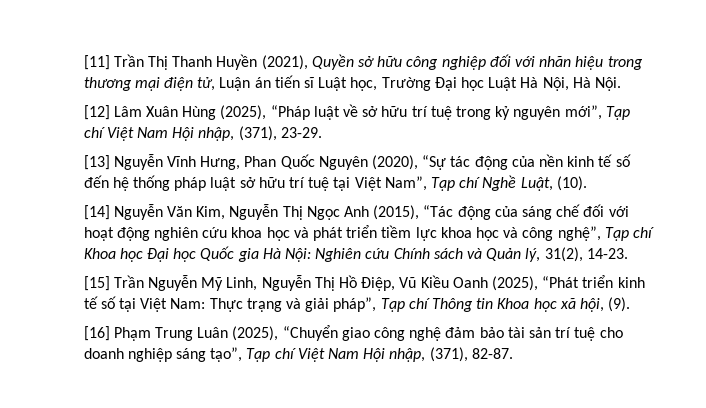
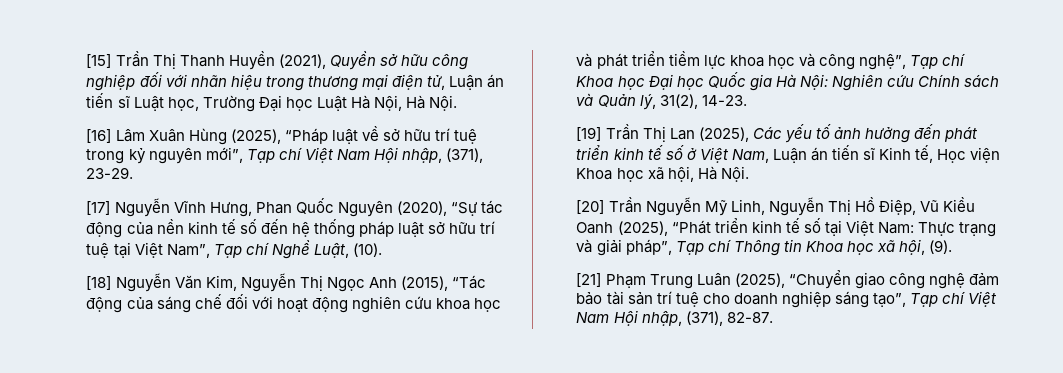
- [11] Trần Thị Thanh Huyền (2021), Quyền sở hữu công nghiệp đối với nhãn hiệu trong thương mại điện tử, Luận án tiến sĩ Luật học, Trường Đại học Luật Hà Nội, Hà Nội.
+ [15] Trần Thị Thanh Huyền (2021), Quyền sở hữu công nghiệp đối với nhãn hiệu trong thương mại điện tử, Luận án tiến sĩ Luật học, Trường Đại học Luật Hà Nội, Hà Nội.
- [12] Lâm Xuân Hùng (2025), “Pháp luật về sở hữu trí tuệ trong kỷ nguyên mới”, Tạp chí Việt Nam Hội nhập, (371), 23-29.
+ [16] Lâm Xuân Hùng (2025), “Pháp luật về sở hữu trí tuệ trong kỷ nguyên mới”, Tạp chí Việt Nam Hội nhập, (371), 23-29.
- [13] Nguyễn Vĩnh Hưng, Phan Quốc Nguyên (2020), “Sự tác động của nền kinh tế số đến hệ thống pháp luật sở hữu trí tuệ tại Việt Nam”, Tạp chí Nghề Luật, (10).
+ [17] Nguyễn Vĩnh Hưng, Phan Quốc Nguyên (2020), “Sự tác động của nền kinh tế số đến hệ thống pháp luật sở hữu trí tuệ tại Việt Nam”, Tạp chí Nghề Luật, (10).
- [14] Nguyễn Văn Kim, Nguyễn Thị Ngọc Anh (2015), “Tác động của sáng chế đối với hoạt động nghiên cứu khoa học và phát triển tiềm lực khoa học và công nghệ”, Tạp chí Khoa học Đại học Quốc gia Hà Nội: Nghiên cứu Chính sách và Quản lý, 31(2), 14-23.
+ [18] Nguyễn Văn Kim, Nguyễn Thị Ngọc Anh (2015), “Tác động của sáng chế đối với hoạt động nghiên cứu khoa học và phát triển tiềm lực khoa học và công nghệ”, Tạp chí Khoa học Đại học Quốc gia Hà Nội: Nghiên cứu Chính sách và Quản lý, 31(2), 14-23.
- [15] Trần Nguyễn Mỹ Linh, Nguyễn Thị Hồ Điệp, Vũ Kiều Oanh (2025), “Phát triển kinh tế số tại Việt Nam: Thực trạng và giải pháp”, Tạp chí Thông tin Khoa học xã hội, (9).
+ [19] Trần Thị Lan (2025), Các yếu tố ảnh hưởng đến phát triển kinh tế số ở Việt Nam, Luận án tiến sĩ Kinh tế, Học viện Khoa học xã hội, Hà Nội.
+ [20] Trần Nguyễn Mỹ Linh, Nguyễn Thị Hồ Điệp, Vũ Kiều Oanh (2025), “Phát triển kinh tế số tại Việt Nam: Thực trạng và giải pháp”, Tạp chí Thông tin Khoa học xã hội, (9).
- [16] Phạm Trung Luân (2025), “Chuyển giao công nghệ đảm bảo tài sản trí tuệ cho doanh nghiệp sáng tạo”, Tạp chí Việt Nam Hội nhập, (371), 82-87.
+ [21] Phạm Trung Luân (2025), “Chuyển giao công nghệ đảm bảo tài sản trí tuệ cho doanh nghiệp sáng tạo”, Tạp chí Việt Nam Hội nhập, (371), 82-87.

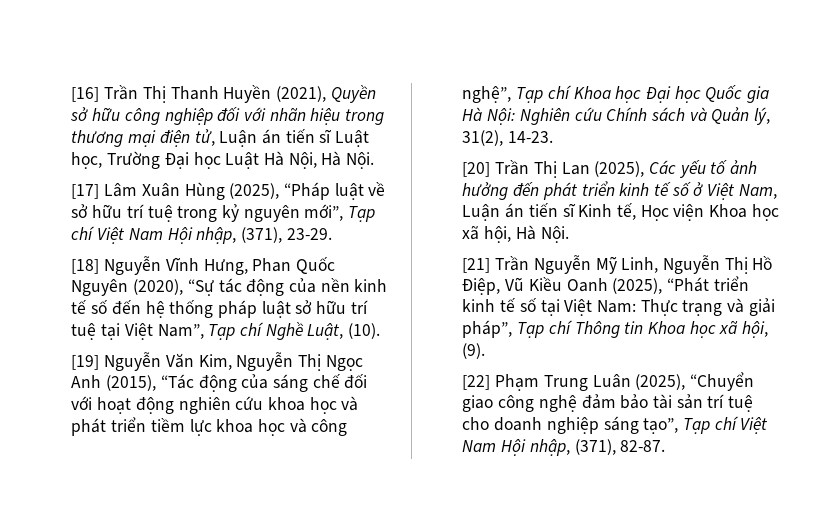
- [15] Trần Thị Thanh Huyền (2021), Quyền sở hữu công nghiệp đối với nhãn hiệu trong thương mại điện tử, Luận án tiến sĩ Luật học, Trường Đại học Luật Hà Nội, Hà Nội.
+ [16] Trần Thị Thanh Huyền (2021), Quyền sở hữu công nghiệp đối với nhãn hiệu trong thương mại điện tử, Luận án tiến sĩ Luật học, Trường Đại học Luật Hà Nội, Hà Nội.
- [16] Lâm Xuân Hùng (2025), “Pháp luật về sở hữu trí tuệ trong kỷ nguyên mới”, Tạp chí Việt Nam Hội nhập, (371), 23-29.
+ [17] Lâm Xuân Hùng (2025), “Pháp luật về sở hữu trí tuệ trong kỷ nguyên mới”, Tạp chí Việt Nam Hội nhập, (371), 23-29.
- [17] Nguyễn Vĩnh Hưng, Phan Quốc Nguyên (2020), “Sự tác động của nền kinh tế số đến hệ thống pháp luật sở hữu trí tuệ tại Việt Nam”, Tạp chí Nghề Luật, (10).
+ [18] Nguyễn Vĩnh Hưng, Phan Quốc Nguyên (2020), “Sự tác động của nền kinh tế số đến hệ thống pháp luật sở hữu trí tuệ tại Việt Nam”, Tạp chí Nghề Luật, (10).
- [18] Nguyễn Văn Kim, Nguyễn Thị Ngọc Anh (2015), “Tác động của sáng chế đối với hoạt động nghiên cứu khoa học và phát triển tiềm lực khoa học và công nghệ”, Tạp chí Khoa học Đại học Quốc gia Hà Nội: Nghiên cứu Chính sách và Quản lý, 31(2), 14-23.
+ [19] Nguyễn Văn Kim, Nguyễn Thị Ngọc Anh (2015), “Tác động của sáng chế đối với hoạt động nghiên cứu khoa học và phát triển tiềm lực khoa học và công nghệ”, Tạp chí Khoa học Đại học Quốc gia Hà Nội: Nghiên cứu Chính sách và Quản lý, 31(2), 14-23.
- [19] Trần Thị Lan (2025), Các yếu tố ảnh hưởng đến phát triển kinh tế số ở Việt Nam, Luận án tiến sĩ Kinh tế, Học viện Khoa học xã hội, Hà Nội.
+ [20] Trần Thị Lan (2025), Các yếu tố ảnh hưởng đến phát triển kinh tế số ở Việt Nam, Luận án tiến sĩ Kinh tế, Học viện Khoa học xã hội, Hà Nội.
- [20] Trần Nguyễn Mỹ Linh, Nguyễn Thị Hồ Điệp, Vũ Kiều Oanh (2025), “Phát triển kinh tế số tại Việt Nam: Thực trạng và giải pháp”, Tạp chí Thông tin Khoa học xã hội, (9).
+ [21] Trần Nguyễn Mỹ Linh, Nguyễn Thị Hồ Điệp, Vũ Kiều Oanh (2025), “Phát triển kinh tế số tại Việt Nam: Thực trạng và giải pháp”, Tạp chí Thông tin Khoa học xã hội, (9).
- [21] Phạm Trung Luân (2025), “Chuyển giao công nghệ đảm bảo tài sản trí tuệ cho doanh nghiệp sáng tạo”, Tạp chí Việt Nam Hội nhập, (371), 82-87.
+ [22] Phạm Trung Luân (2025), “Chuyển giao công nghệ đảm bảo tài sản trí tuệ cho doanh nghiệp sáng tạo”, Tạp chí Việt Nam Hội nhập, (371), 82-87.

